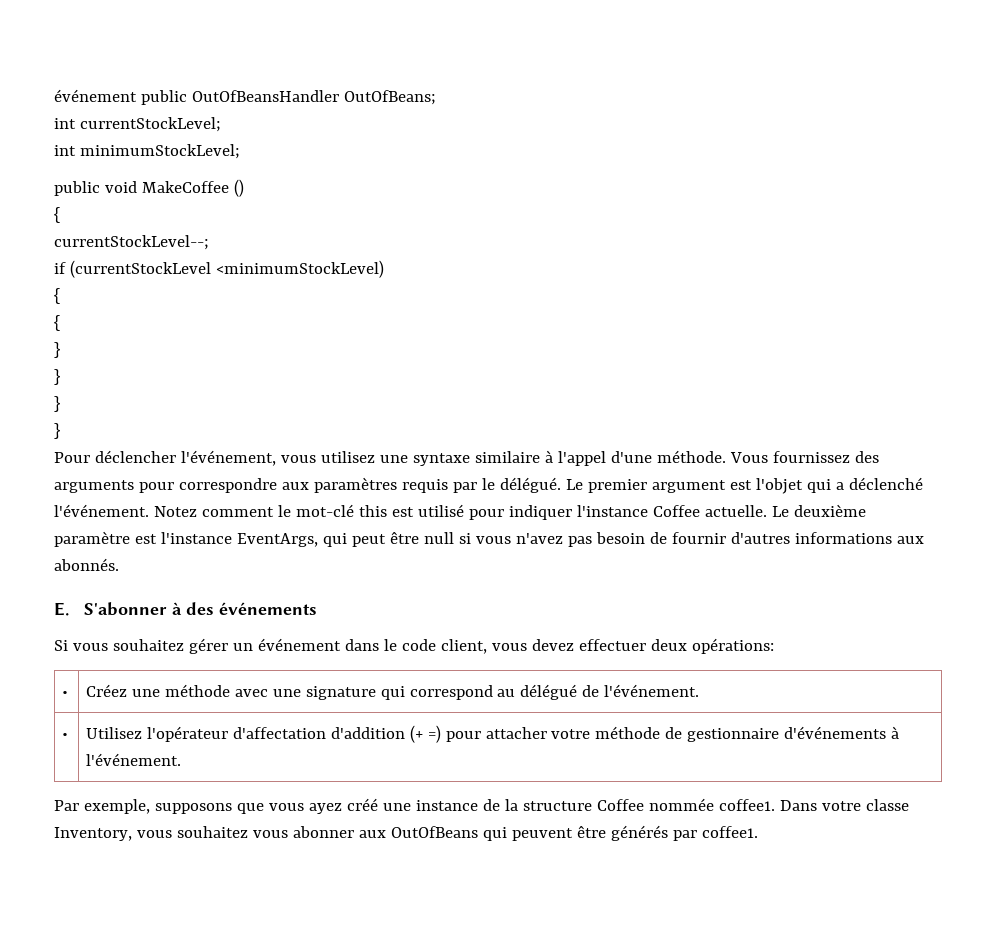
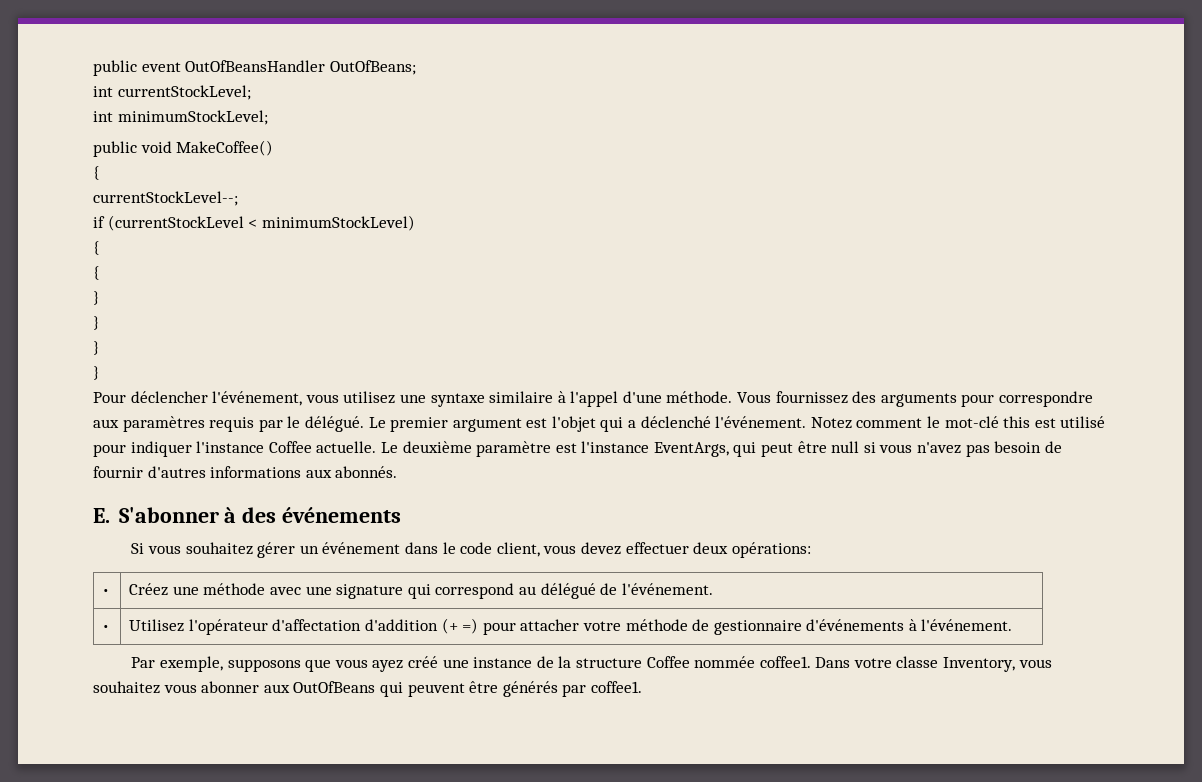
- événement public OutOfBeansHandler OutOfBeans;
+ public event OutOfBeansHandler OutOfBeans;
- public void MakeCoffee ()
+ public void MakeCoffee()
- if (currentStockLevel <minimumStockLevel)
+ if (currentStockLevel < minimumStockLevel)

